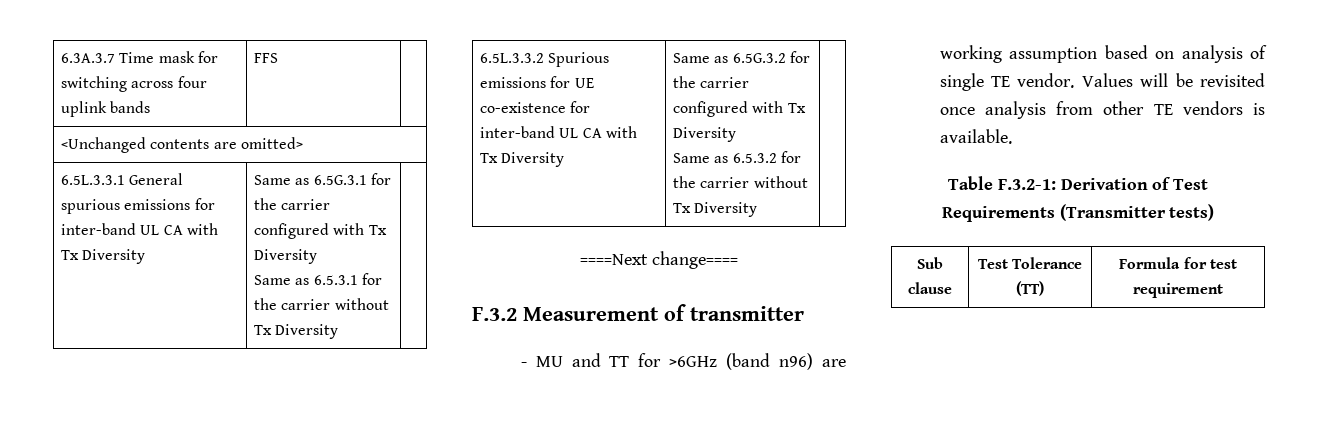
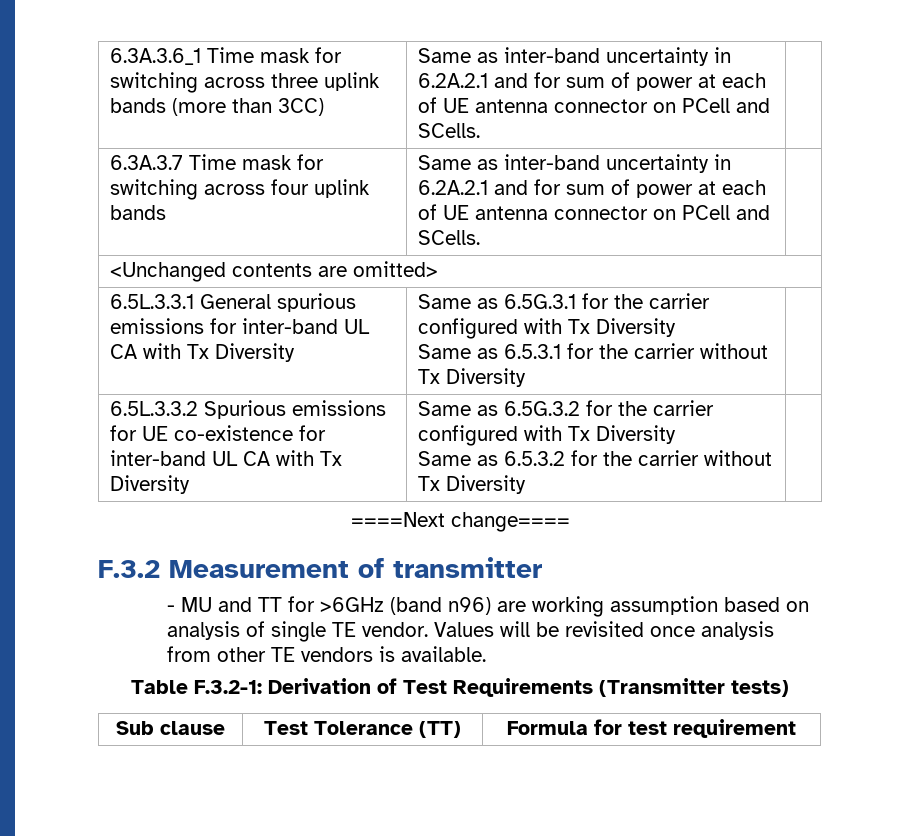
+ 6.3A.3.6_1 Time mask for switching across three uplink bands (more than 3CC) | Same as inter-band uncertainty in 6.2A.2.1 and for sum of power at each of UE antenna connector on PCell and SCells. |
- 6.3A.3.7 Time mask for switching across four uplink bands | FFS |
+ 6.3A.3.7 Time mask for switching across four uplink bands | Same as inter-band uncertainty in 6.2A.2.1 and for sum of power at each of UE antenna connector on PCell and SCells. |

